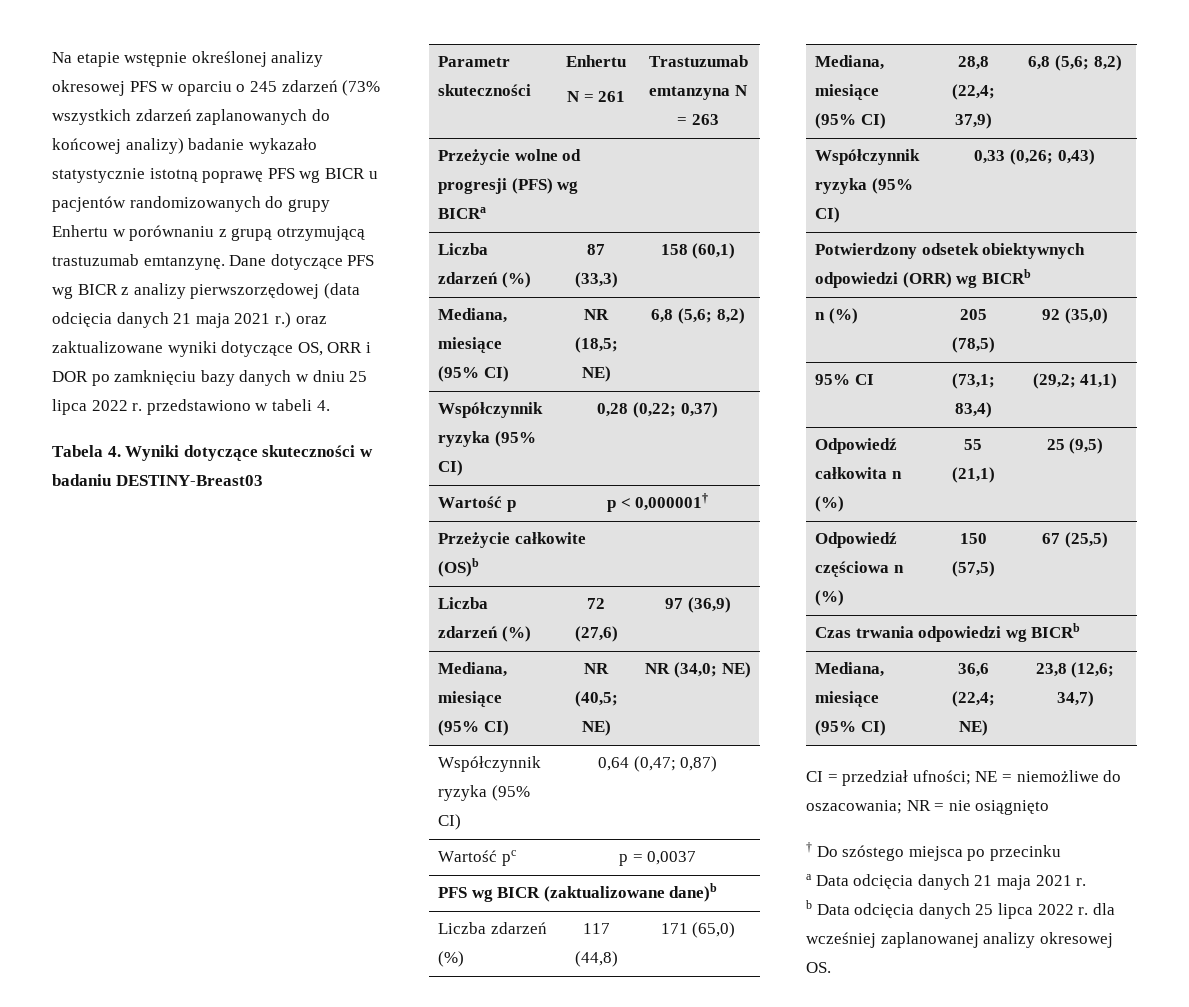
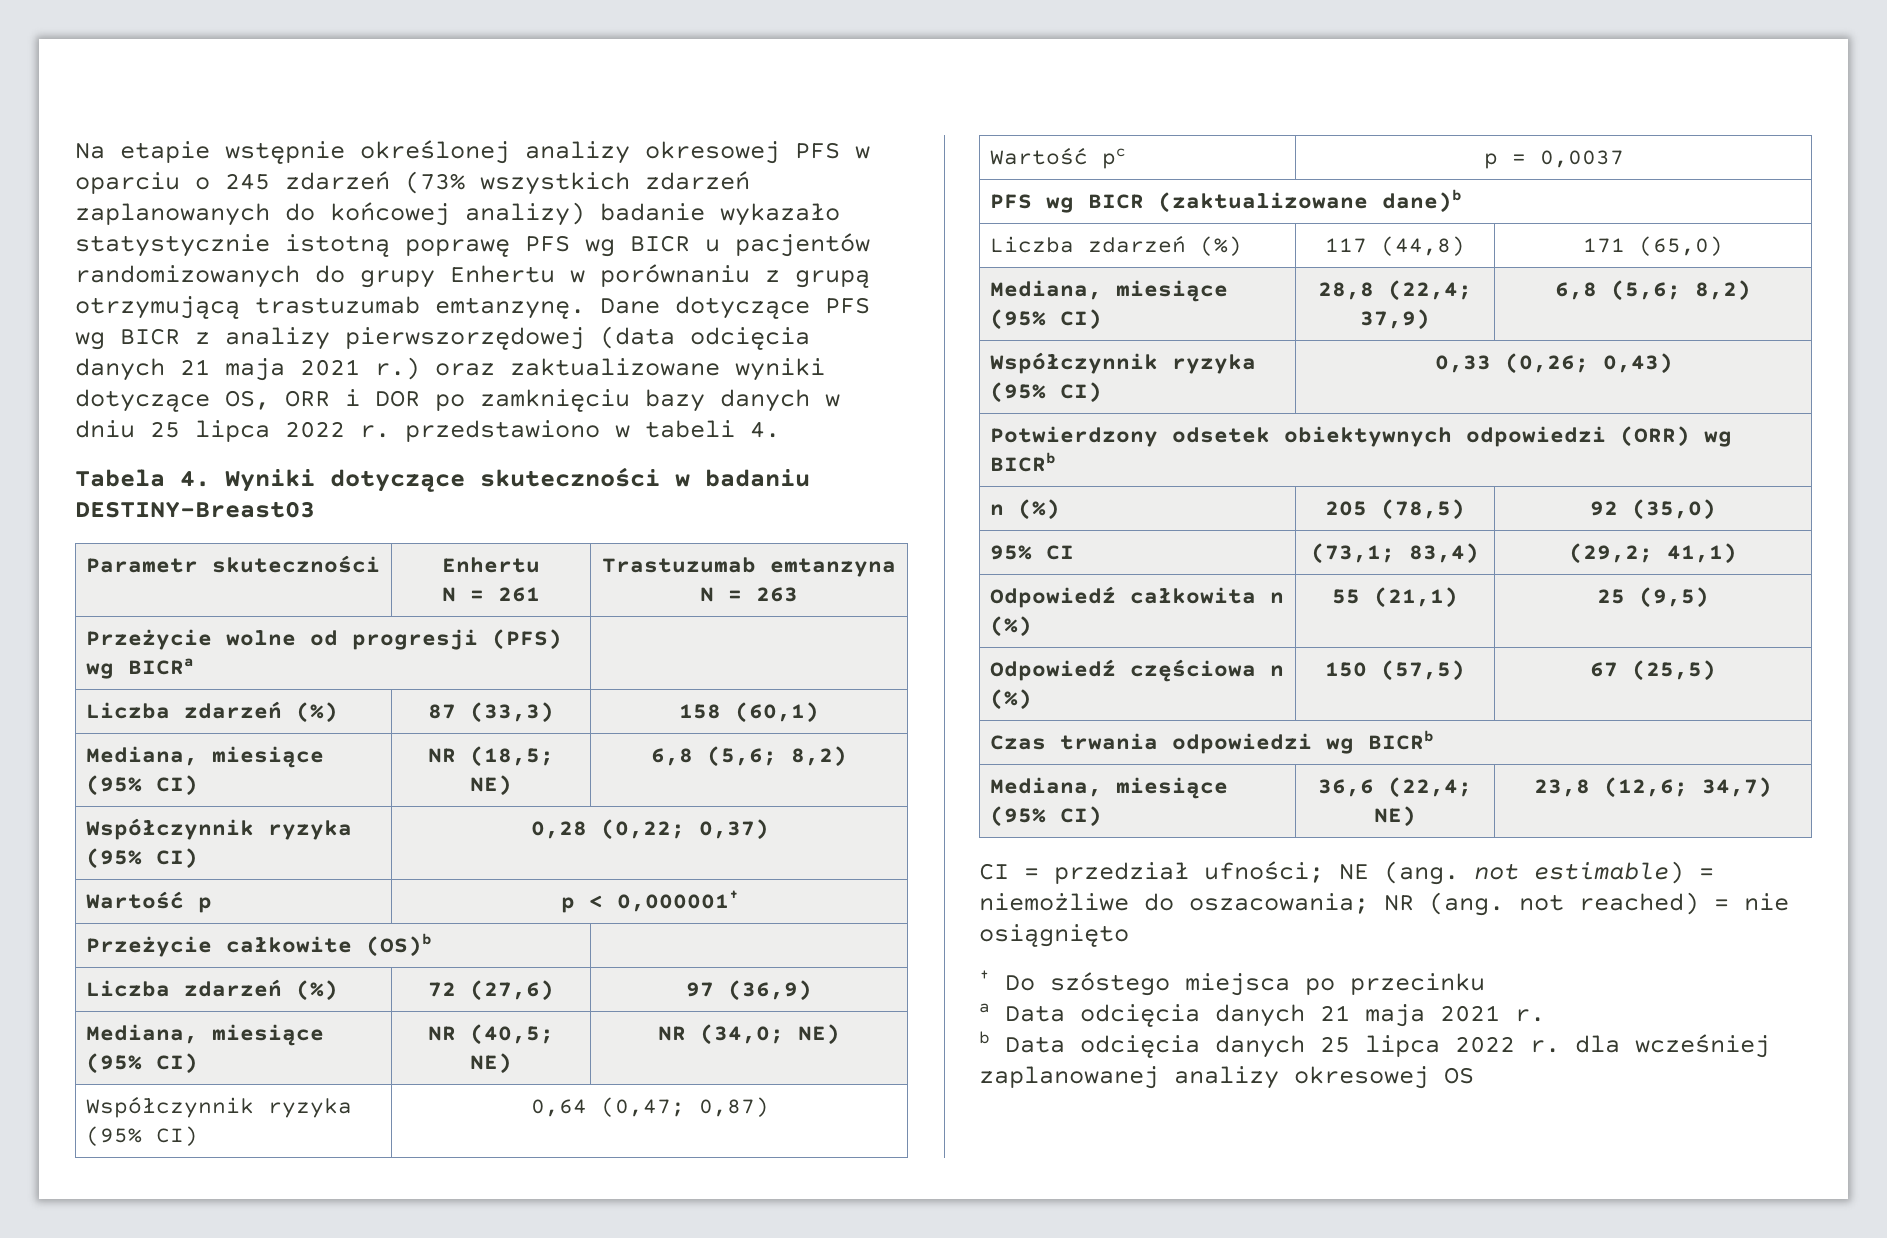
- CI = przedział ufności; NE = niemożliwe do oszacowania; NR = nie osiągnięto
+ CI = przedział ufności; NE (ang. not estimable) = niemożliwe do oszacowania; NR (ang. not reached) = nie osiągnięto
- b Data odcięcia danych 25 lipca 2022 r. dla wcześniej zaplanowanej analizy okresowej OS.
+ b Data odcięcia danych 25 lipca 2022 r. dla wcześniej zaplanowanej analizy okresowej OS

